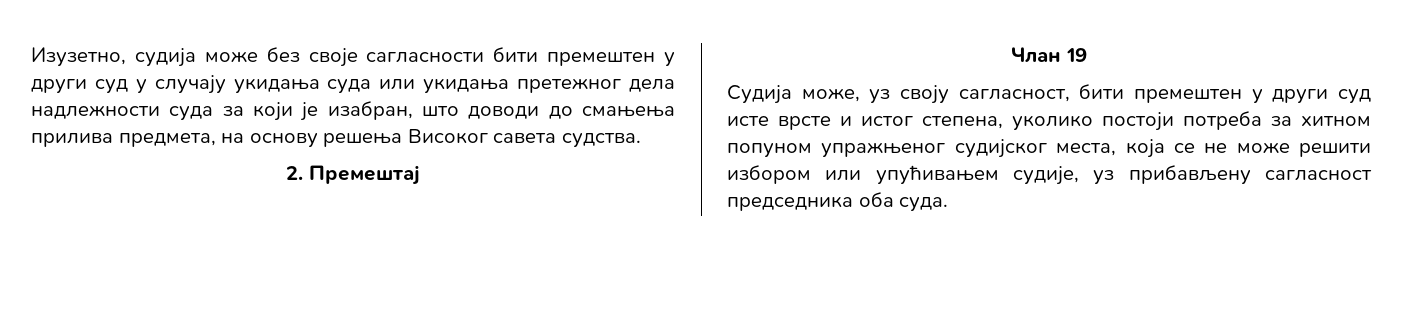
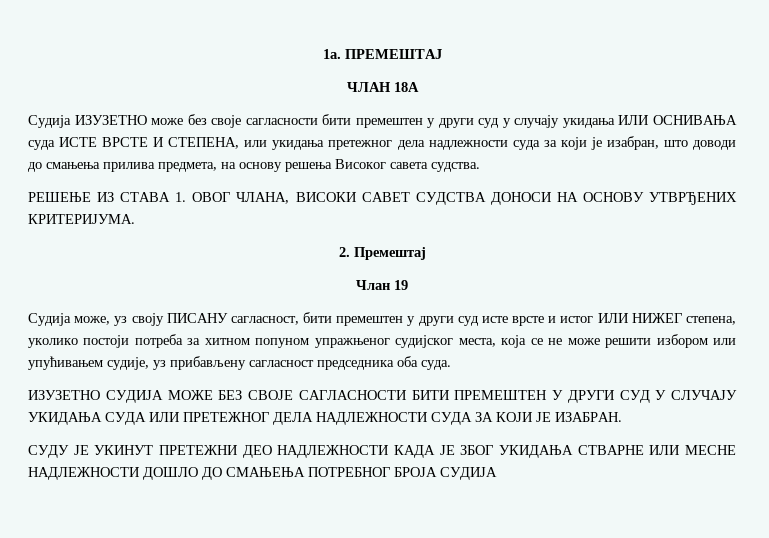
- Изузетно, судија може без своје сагласности бити премештен у други суд у случају укидања суда или укидања претежног дела надлежности суда за који је изабран, што доводи до смањења прилива предмета, на основу решења Високог савета судства.
+ 1a. ПРЕМЕШТАЈ
+ ЧЛАН 18А
+ Судија ИЗУЗЕТНО може без своје сагласности бити премештен у други суд у случају укидања ИЛИ ОСНИВАЊА суда ИСТЕ ВРСТЕ И СТЕПЕНА, или укидања претежног дела надлежности суда за који је изабран, што доводи до смањења прилива предмета, на основу решења Високог савета судства.
+ РЕШЕЊЕ ИЗ СТАВА 1. ОВОГ ЧЛАНА, ВИСОКИ САВЕТ СУДСТВА ДОНОСИ НА ОСНОВУ УТВРЂЕНИХ КРИТЕРИЈУМА.
- Судија може, уз своју сагласност, бити премештен у други суд исте врсте и истог степена, уколико постоји потреба за хитном попуном упражњеног судијског места, која се не може решити избором или упућивањем судије, уз прибављену сагласност председника оба суда.
+ Судија може, уз своју ПИСАНУ сагласност, бити премештен у други суд исте врсте и истог ИЛИ НИЖЕГ степена, уколико постоји потреба за хитном попуном упражњеног судијског места, која се не може решити избором или упућивањем судије, уз прибављену сагласност председника оба суда.
+ ИЗУЗЕТНО СУДИЈА МОЖЕ БЕЗ СВОЈЕ САГЛАСНОСТИ БИТИ ПРЕМЕШТЕН У ДРУГИ СУД У СЛУЧАЈУ УКИДАЊА СУДА ИЛИ ПРЕТЕЖНОГ ДЕЛА НАДЛЕЖНОСТИ СУДА ЗА КОЈИ ЈЕ ИЗАБРАН.
+ СУДУ ЈЕ УКИНУТ ПРЕТЕЖНИ ДЕО НАДЛЕЖНОСТИ КАДА ЈЕ ЗБОГ УКИДАЊА СТВАРНЕ ИЛИ МЕСНЕ НАДЛЕЖНОСТИ ДОШЛО ДО СМАЊЕЊА ПОТРЕБНОГ БРОЈА СУДИЈА

